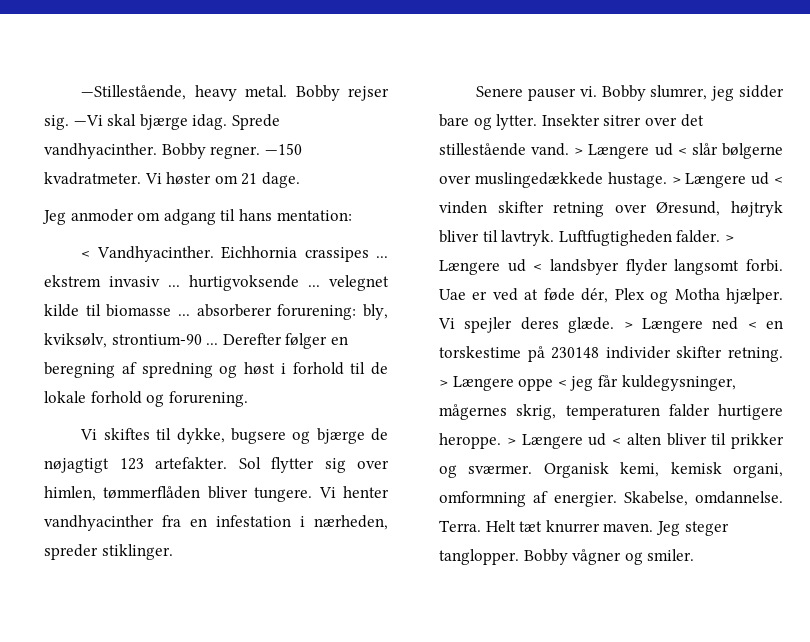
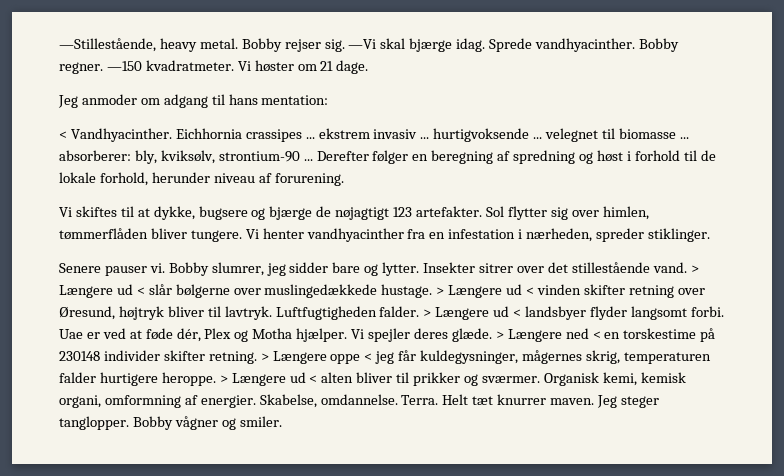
- Eichhornia crassipes ... ekstrem invasiv ... hurtigvoksende ... velegnet kilde til biomasse ... absorberer forurening: bly, kviksølv, strontium-90 ...
+ Eichhornia crassipes ... ekstrem invasiv ... hurtigvoksende ... velegnet til biomasse ... absorberer: bly, kviksølv, strontium-90 ...
- Derefter følger en beregning af spredning og høst i forhold til de lokale forhold og forurening.
+ Derefter følger en beregning af spredning og høst i forhold til de lokale forhold, herunder niveau af forurening.
- Vi skiftes til dykke, bugsere og bjærge de nøjagtigt 123 artefakter.
+ Vi skiftes til at dykke, bugsere og bjærge de nøjagtigt 123 artefakter.

